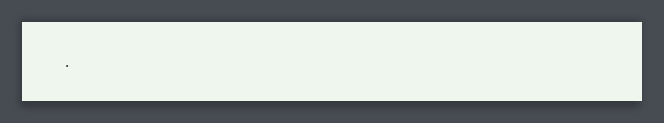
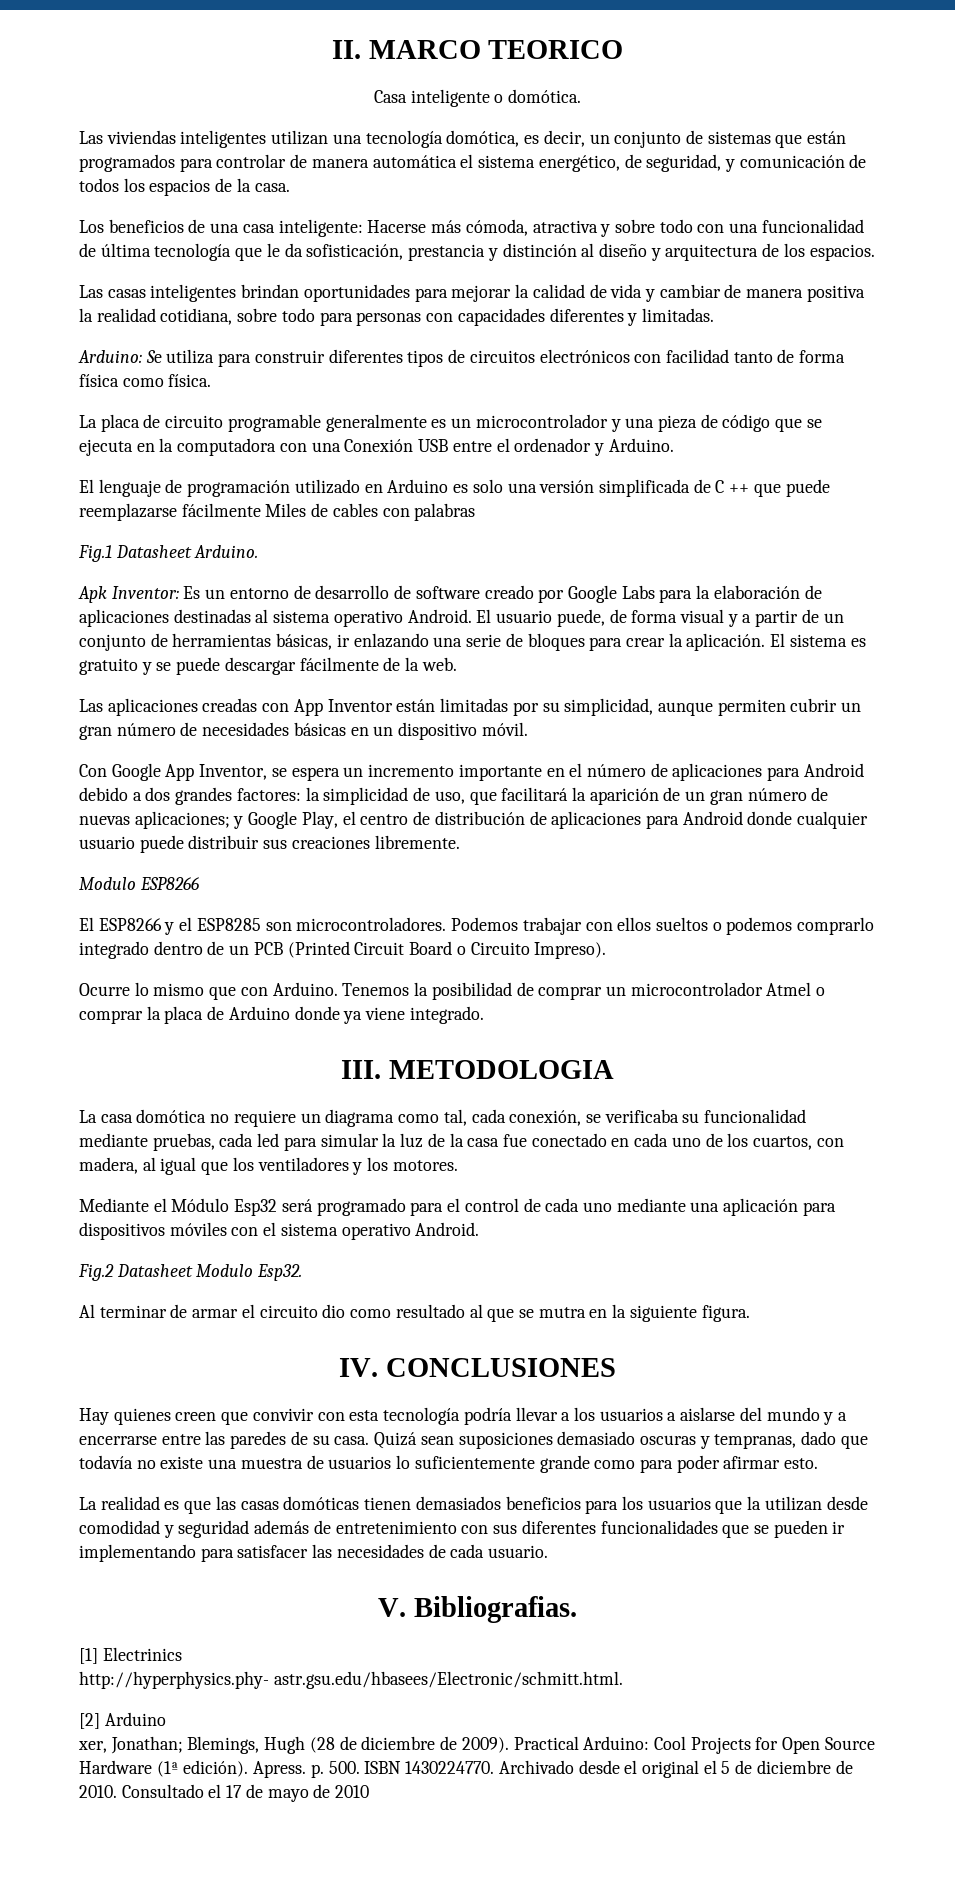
- .
+ II. MARCO TEORICO
+ Casa inteligente o domótica.
+ Las viviendas inteligentes utilizan una tecnología domótica, es decir, un conjunto de sistemas que están programados para controlar de manera automática el sistema energético, de seguridad, y comunicación de todos los espacios de la casa.
+ Los beneficios de una casa inteligente: Hacerse más cómoda, atractiva y sobre todo con una funcionalidad de última tecnología que le da sofisticación, prestancia y distinción al diseño y arquitectura de los espacios.
+ Las casas inteligentes brindan oportunidades para mejorar la calidad de vida y cambiar de manera positiva la realidad cotidiana, sobre todo para personas con capacidades diferentes y limitadas.
+ Arduino: Se utiliza para construir diferentes tipos de circuitos electrónicos con facilidad tanto de forma física como física.
+ La placa de circuito programable generalmente es un microcontrolador y una pieza de código que se ejecuta en la computadora con una Conexión USB entre el ordenador y Arduino.
+ El lenguaje de programación utilizado en Arduino es solo una versión simplificada de C ++ que puede reemplazarse fácilmente Miles de cables con palabras
+ Fig.1 Datasheet Arduino.
+ Apk Inventor: Es un entorno de desarrollo de software creado por Google Labs para la elaboración de aplicaciones destinadas al sistema operativo Android. El usuario puede, de forma visual y a partir de un conjunto de herramientas básicas, ir enlazando una serie de bloques para crear la aplicación. El sistema es gratuito y se puede descargar fácilmente de la web.
+ Las aplicaciones creadas con App Inventor están limitadas por su simplicidad, aunque permiten cubrir un gran número de necesidades básicas en un dispositivo móvil.
+ Con Google App Inventor, se espera un incremento importante en el número de aplicaciones para Android debido a dos grandes factores: la simplicidad de uso, que facilitará la aparición de un gran número de nuevas aplicaciones; y Google Play, el centro de distribución de aplicaciones para Android donde cualquier usuario puede distribuir sus creaciones libremente.
+ Modulo ESP8266
+ El ESP8266 y el ESP8285 son microcontroladores. Podemos trabajar con ellos sueltos o podemos comprarlo integrado dentro de un PCB (Printed Circuit Board o Circuito Impreso).
+ Ocurre lo mismo que con Arduino. Tenemos la posibilidad de comprar un microcontrolador Atmel o comprar la placa de Arduino donde ya viene integrado.
+ III. METODOLOGIA
+ La casa domótica no requiere un diagrama como tal, cada conexión, se verificaba su funcionalidad mediante pruebas, cada led para simular la luz de la casa fue conectado en cada uno de los cuartos, con madera, al igual que los ventiladores y los motores.
+ Mediante el Módulo Esp32 será programado para el control de cada uno mediante una aplicación para dispositivos móviles con el sistema operativo Android.
+ Fig.2 Datasheet Modulo Esp32.
+ Al terminar de armar el circuito dio como resultado al que se mutra en la siguiente figura.
+ IV. CONCLUSIONES
+ Hay quienes creen que convivir con esta tecnología podría llevar a los usuarios a aislarse del mundo y a encerrarse entre las paredes de su casa. Quizá sean suposiciones demasiado oscuras y tempranas, dado que todavía no existe una muestra de usuarios lo suficientemente grande como para poder afirmar esto.
+ La realidad es que las casas domóticas tienen demasiados beneficios para los usuarios que la utilizan desde comodidad y seguridad además de entretenimiento con sus diferentes funcionalidades que se pueden ir implementando para satisfacer las necesidades de cada usuario.
+ V. Bibliografias.
+ [1] Electrinics
+ http://hyperphysics.phy- astr.gsu.edu/hbasees/Electronic/schmitt.html.
+ [2] Arduino
+ xer, Jonathan; Blemings, Hugh (28 de diciembre de 2009). Practical Arduino: Cool Projects for Open Source Hardware (1ª edición). Apress. p. 500. ISBN 1430224770. Archivado desde el original el 5 de diciembre de 2010. Consultado el 17 de mayo de 2010

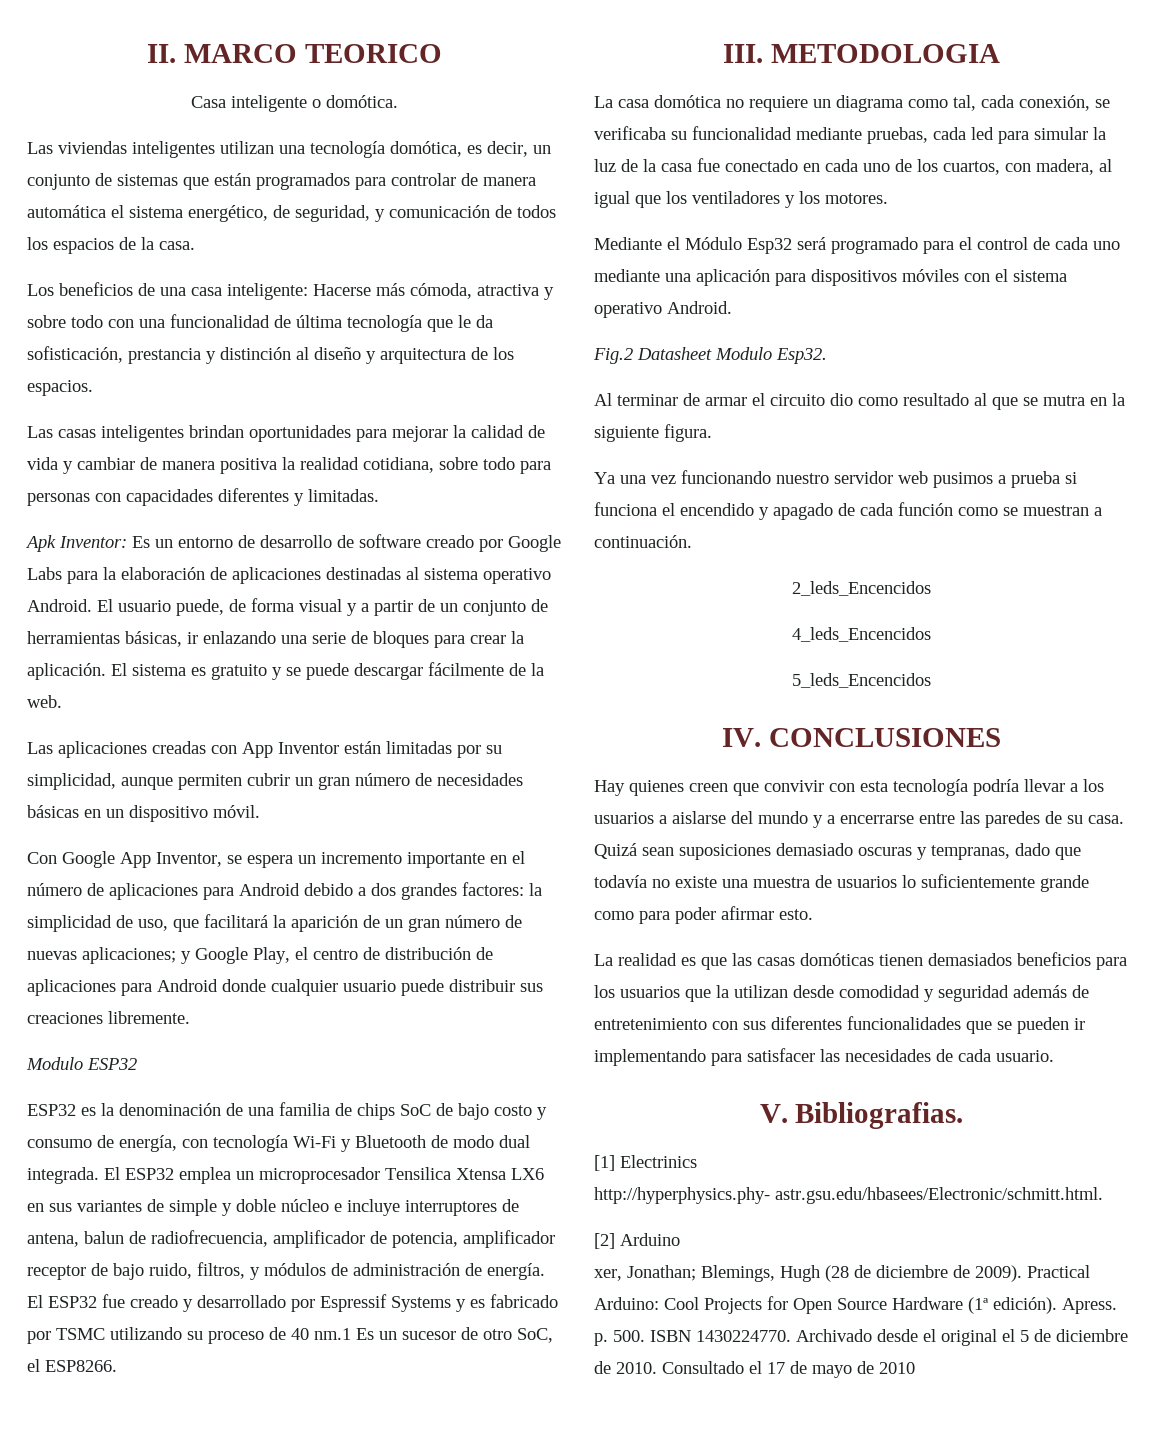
- Arduino: Se utiliza para construir diferentes tipos de circuitos electrónicos con facilidad tanto de forma física como física.
- La placa de circuito programable generalmente es un microcontrolador y una pieza de código que se ejecuta en la computadora con una Conexión USB entre el ordenador y Arduino.
- El lenguaje de programación utilizado en Arduino es solo una versión simplificada de C ++ que puede reemplazarse fácilmente Miles de cables con palabras
- Fig.1 Datasheet Arduino.
- Modulo ESP8266
- El ESP8266 y el ESP8285 son microcontroladores. Podemos trabajar con ellos sueltos o podemos comprarlo integrado dentro de un PCB (Printed Circuit Board o Circuito Impreso).
- Ocurre lo mismo que con Arduino. Tenemos la posibilidad de comprar un microcontrolador Atmel o comprar la placa de Arduino donde ya viene integrado.
+ Modulo ESP32
+ ESP32 es la denominación de una familia de chips SoC de bajo costo y consumo de energía, con tecnología Wi-Fi y Bluetooth de modo dual integrada. El ESP32 emplea un microprocesador Tensilica Xtensa LX6 en sus variantes de simple y doble núcleo e incluye interruptores de antena, balun de radiofrecuencia, amplificador de potencia, amplificador receptor de bajo ruido, filtros, y módulos de administración de energía. El ESP32 fue creado y desarrollado por Espressif Systems y es fabricado por TSMC utilizando su proceso de 40 nm.1 Es un sucesor de otro SoC, el ESP8266.
+ Ya una vez funcionando nuestro servidor web pusimos a prueba si funciona el encendido y apagado de cada función como se muestran a continuación.
+ 2_leds_Encencidos
+ 4_leds_Encencidos
+ 5_leds_Encencidos

